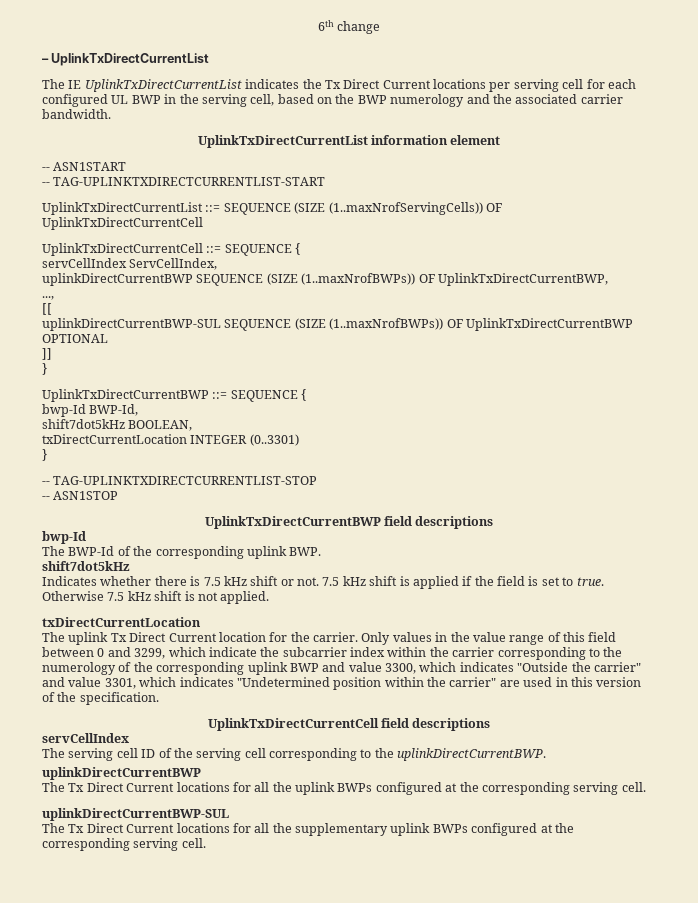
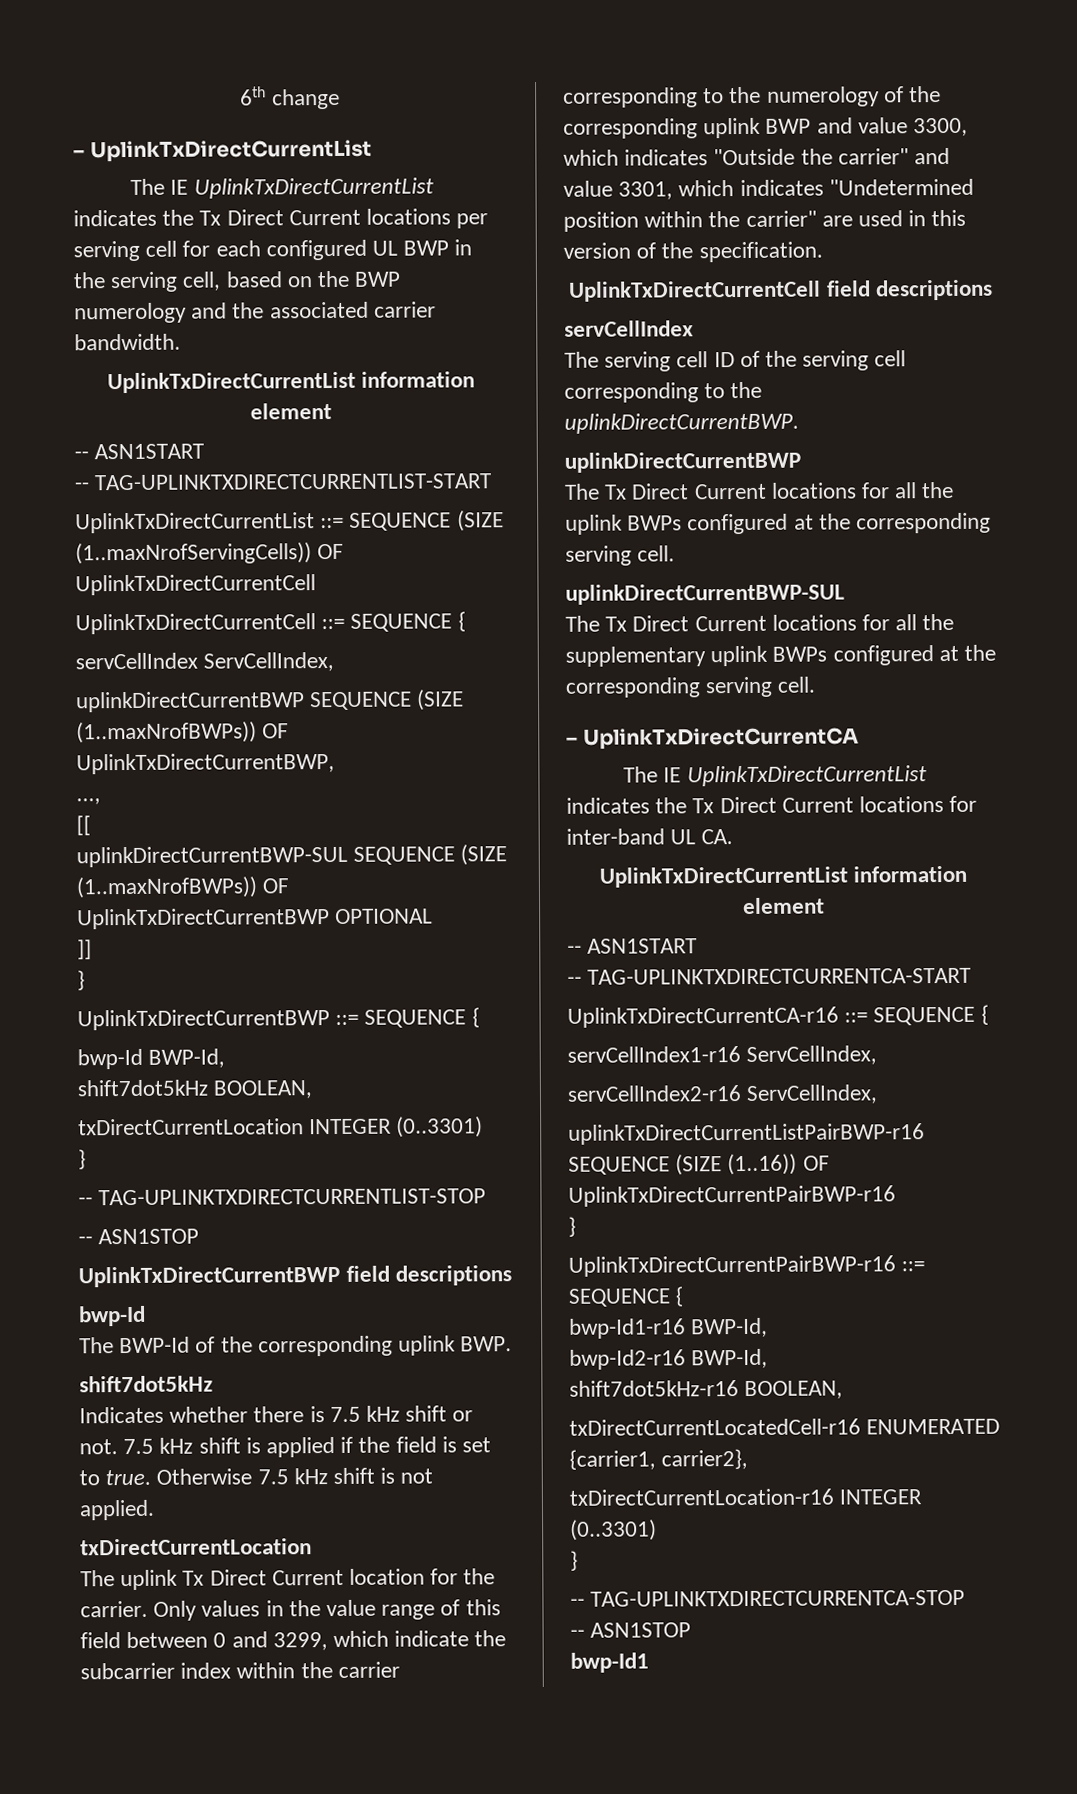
+ – UplinkTxDirectCurrentCA
+ The IE UplinkTxDirectCurrentList indicates the Tx Direct Current locations for inter-band UL CA.
+ UplinkTxDirectCurrentList information element
+ -- ASN1START
+ -- TAG-UPLINKTXDIRECTCURRENTCA-START
+ UplinkTxDirectCurrentCA-r16 ::= SEQUENCE {
+ servCellIndex1-r16 ServCellIndex,
+ servCellIndex2-r16 ServCellIndex,
+ uplinkTxDirectCurrentListPairBWP-r16 SEQUENCE (SIZE (1..16)) OF UplinkTxDirectCurrentPairBWP-r16
+ }
+ UplinkTxDirectCurrentPairBWP-r16 ::= SEQUENCE {
+ bwp-Id1-r16 BWP-Id,
+ bwp-Id2-r16 BWP-Id,
+ shift7dot5kHz-r16 BOOLEAN,
+ txDirectCurrentLocatedCell-r16 ENUMERATED {carrier1, carrier2},
+ txDirectCurrentLocation-r16 INTEGER (0..3301)
+ }
+ -- TAG-UPLINKTXDIRECTCURRENTCA-STOP
+ -- ASN1STOP
+ bwp-Id1

